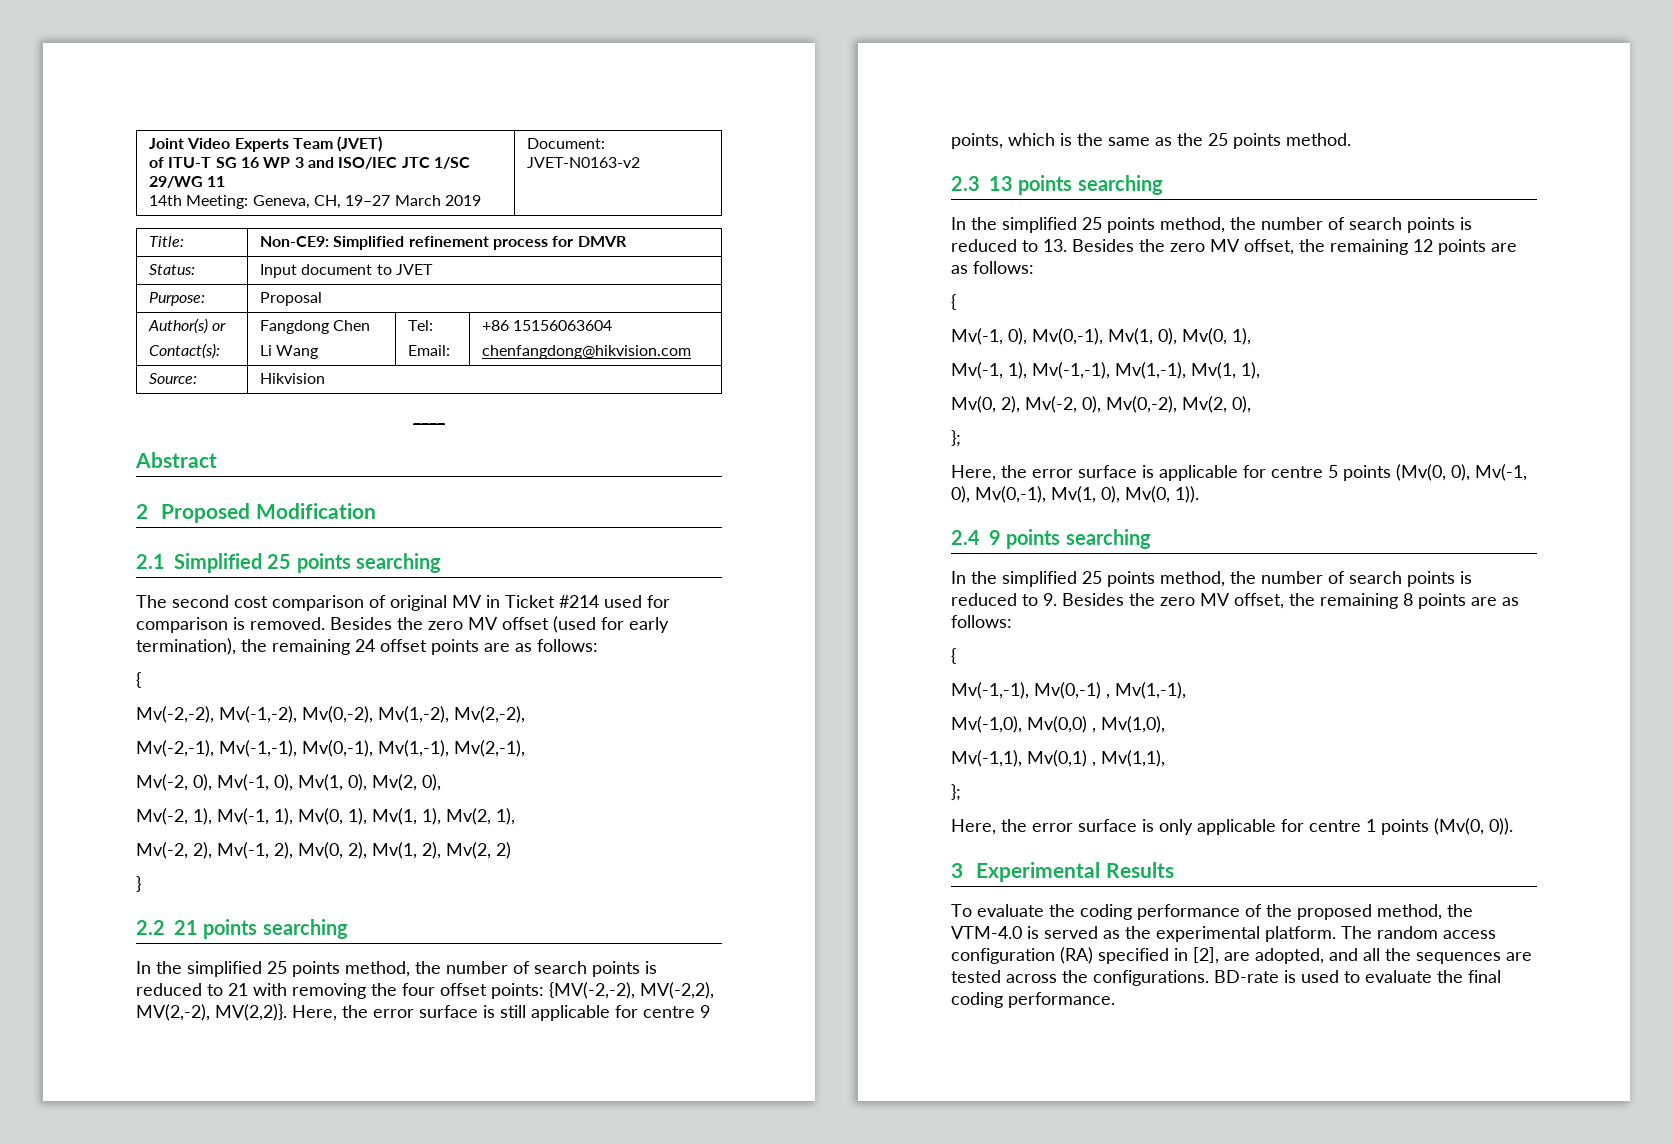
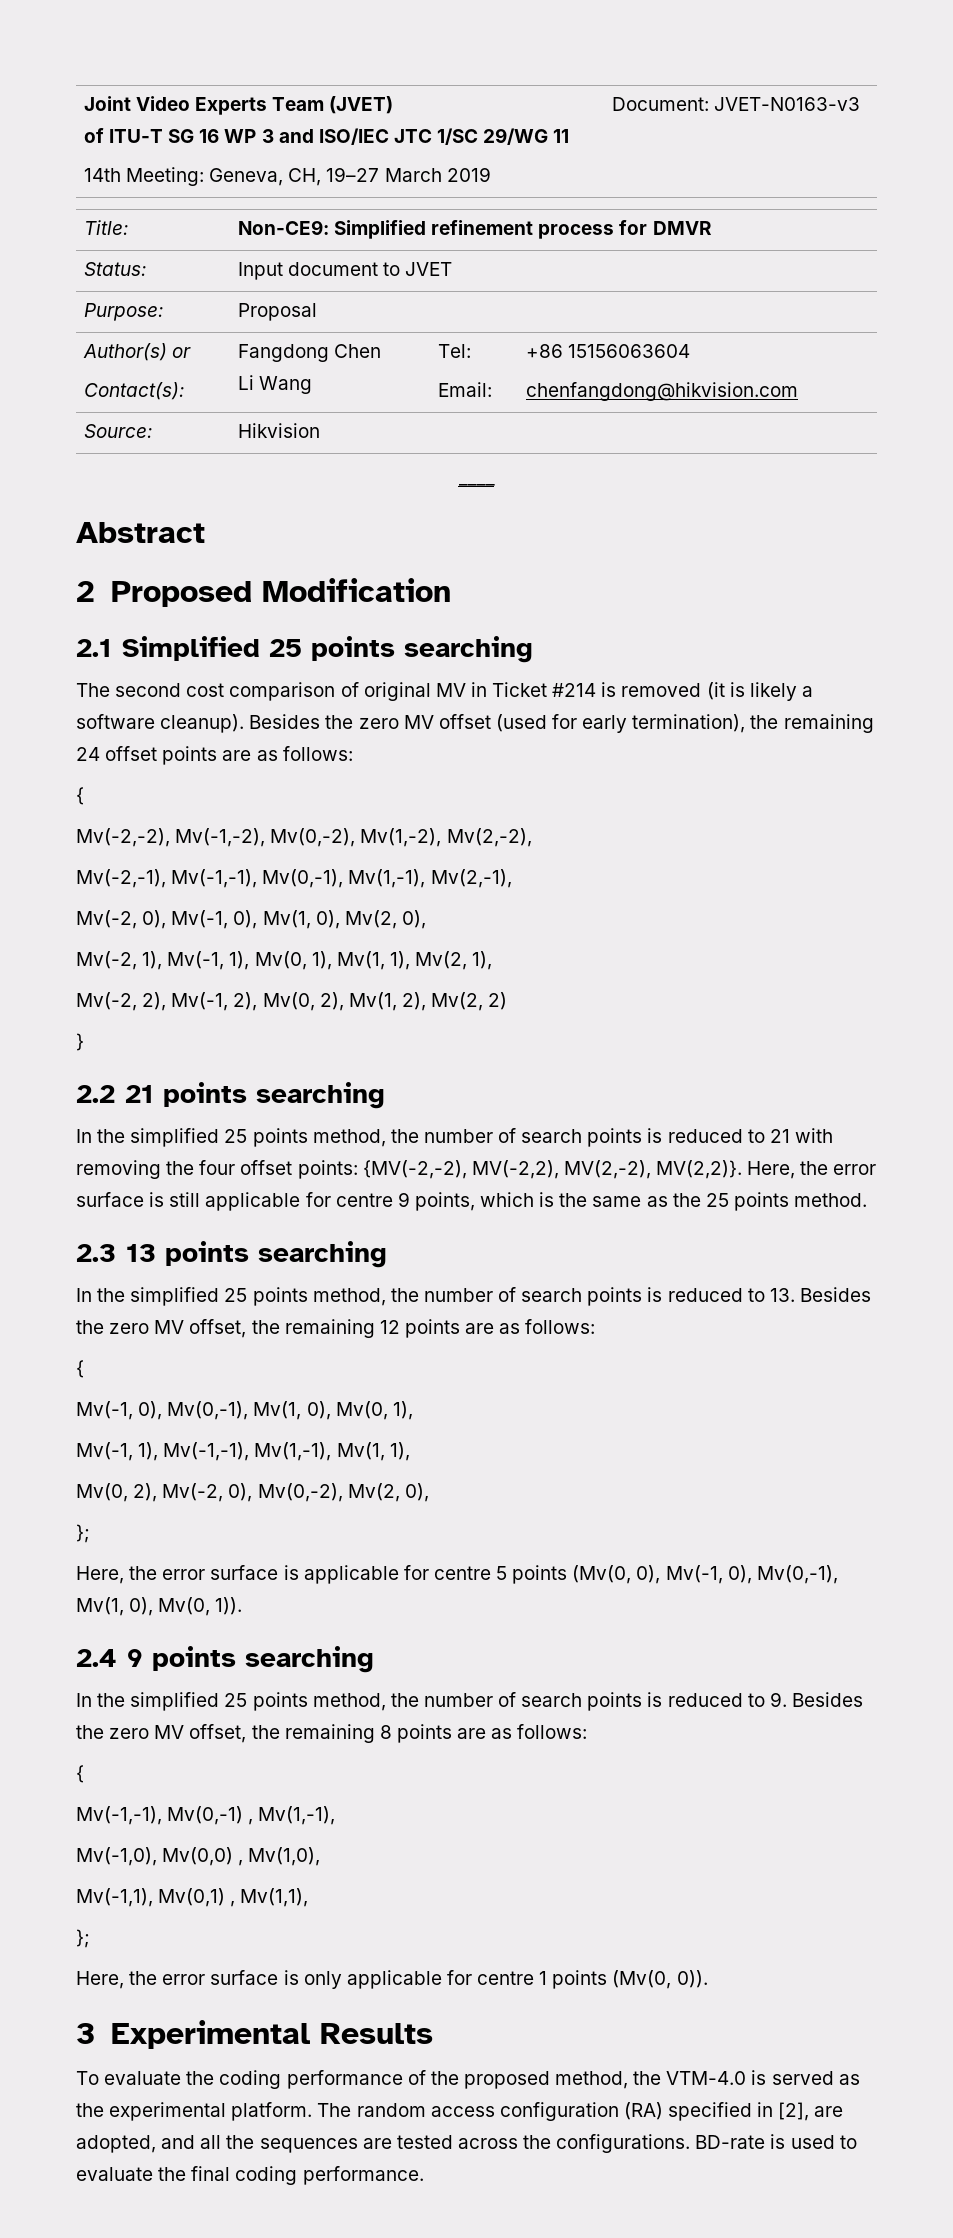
  Joint Video Experts Team (JVET)
  of ITU-T SG 16 WP 3 and ISO/IEC JTC 1/SC 29/WG 11
- 14th Meeting: Geneva, CH, 19–27 March 2019 | Document: JVET-N0163-v2
+ 14th Meeting: Geneva, CH, 19–27 March 2019 | Document: JVET-N0163-v3
- The second cost comparison of original MV in Ticket #214 used for comparison is removed.
+ The second cost comparison of original MV in Ticket #214 is removed (it is likely a software cleanup).

